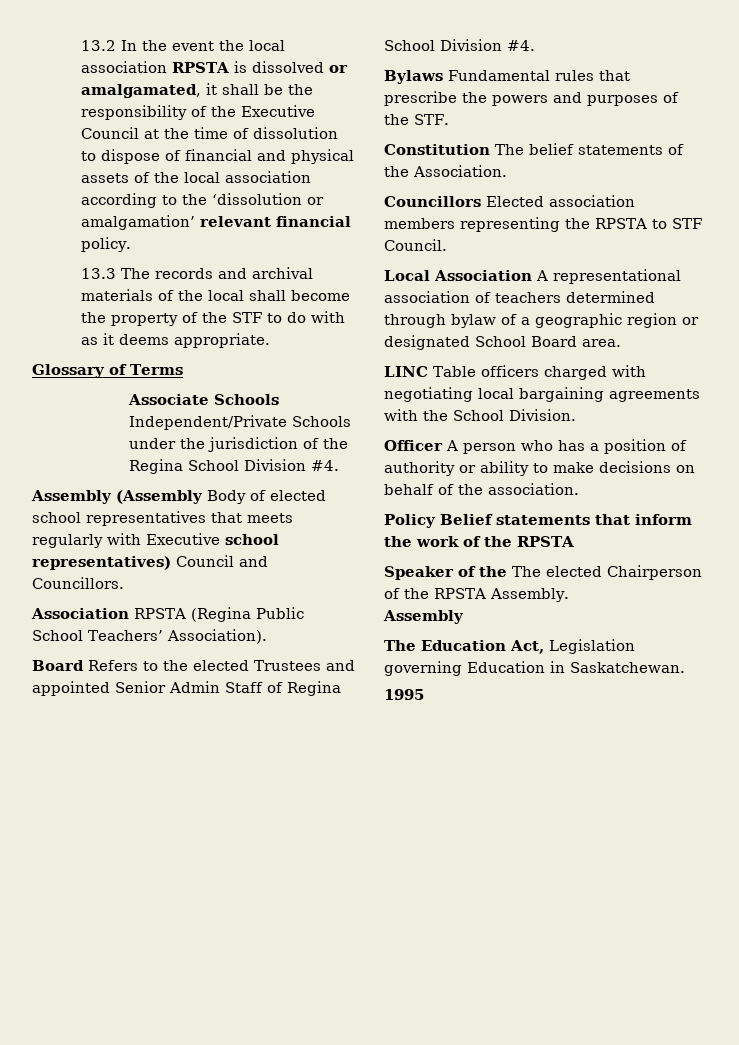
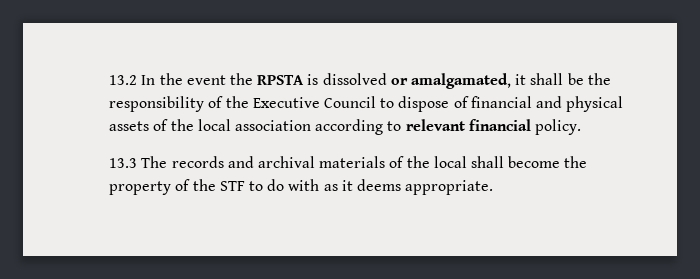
- 13.2 In the event the local association RPSTA is dissolved or amalgamated, it shall be the responsibility of the Executive Council at the time of dissolution to dispose of financial and physical assets of the local association according to the ‘dissolution or amalgamation’ relevant financial policy.
+ 13.2 In the event the RPSTA is dissolved or amalgamated, it shall be the responsibility of the Executive Council to dispose of financial and physical assets of the local association according to relevant financial policy.
- Glossary of Terms
- Associate Schools Independent/Private Schools under the jurisdiction of the Regina School Division #4.
- Assembly (Assembly Body of elected school representatives that meets regularly with Executive school representatives) Council and Councillors.
- Association RPSTA (Regina Public School Teachers’ Association).
- Board Refers to the elected Trustees and appointed Senior Admin Staff of Regina School Division #4.
- Bylaws Fundamental rules that prescribe the powers and purposes of the STF.
- Constitution The belief statements of the Association.
- Councillors Elected association members representing the RPSTA to STF Council.
- Local Association A representational association of teachers determined through bylaw of a geographic region or designated School Board area.
- LINC Table officers charged with negotiating local bargaining agreements with the School Division.
- Officer A person who has a position of authority or ability to make decisions on behalf of the association.
- Policy Belief statements that inform the work of the RPSTA
- Speaker of the The elected Chairperson of the RPSTA Assembly.
- Assembly
- The Education Act, Legislation governing Education in Saskatchewan.
- 1995

